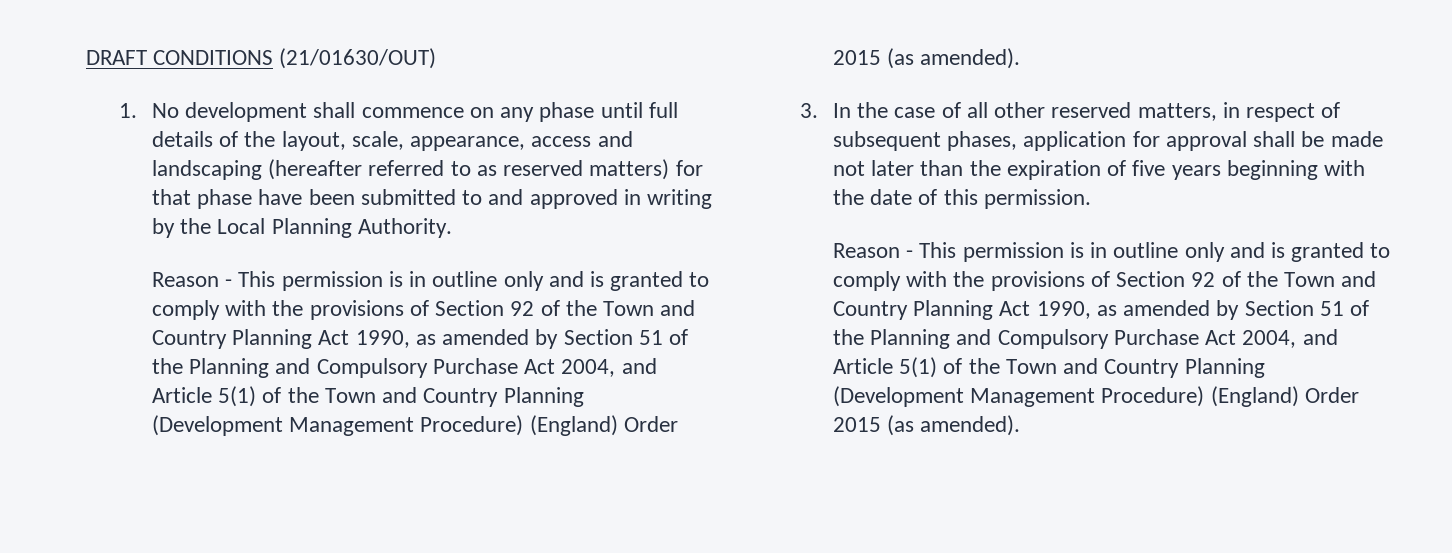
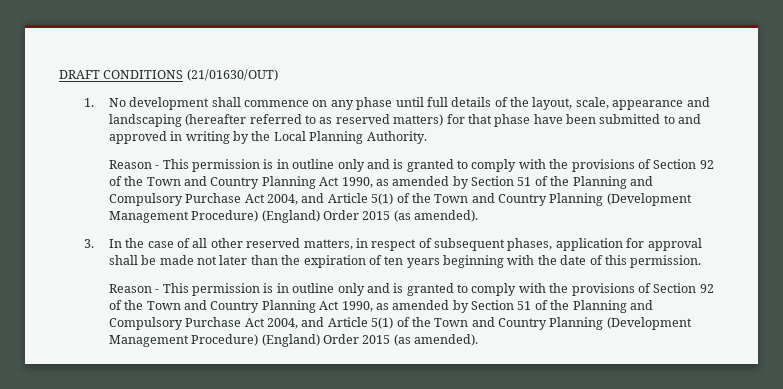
- 1. No development shall commence on any phase until full details of the layout, scale, appearance, access and landscaping (hereafter referred to as reserved matters) for that phase have been submitted to and approved in writing by the Local Planning Authority.
+ 1. No development shall commence on any phase until full details of the layout, scale, appearance and landscaping (hereafter referred to as reserved matters) for that phase have been submitted to and approved in writing by the Local Planning Authority.
- 3. In the case of all other reserved matters, in respect of subsequent phases, application for approval shall be made not later than the expiration of five years beginning with the date of this permission.
+ 3. In the case of all other reserved matters, in respect of subsequent phases, application for approval shall be made not later than the expiration of ten years beginning with the date of this permission.

